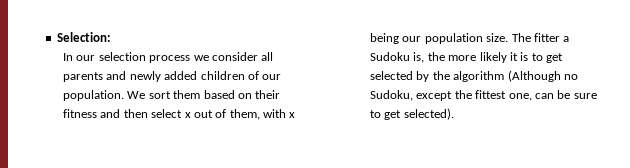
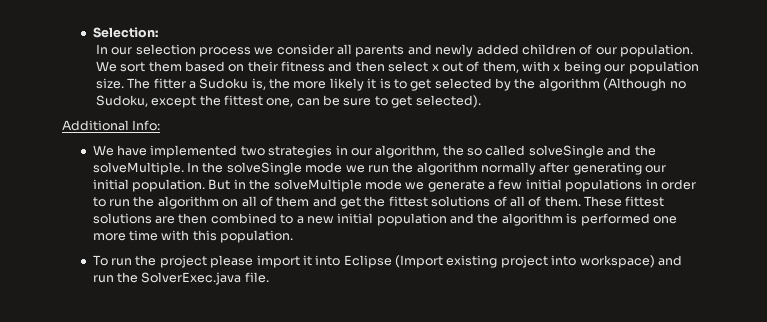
+ Additional Info:
+ We have implemented two strategies in our algorithm, the so called solveSingle and the solveMultiple. In the solveSingle mode we run the algorithm normally after generating our initial population. But in the solveMultiple mode we generate a few initial populations in order to run the algorithm on all of them and get the fittest solutions of all of them. These fittest solutions are then combined to a new initial population and the algorithm is performed one more time with this population.
+ To run the project please import it into Eclipse (Import existing project into workspace) and run the SolverExec.java file.

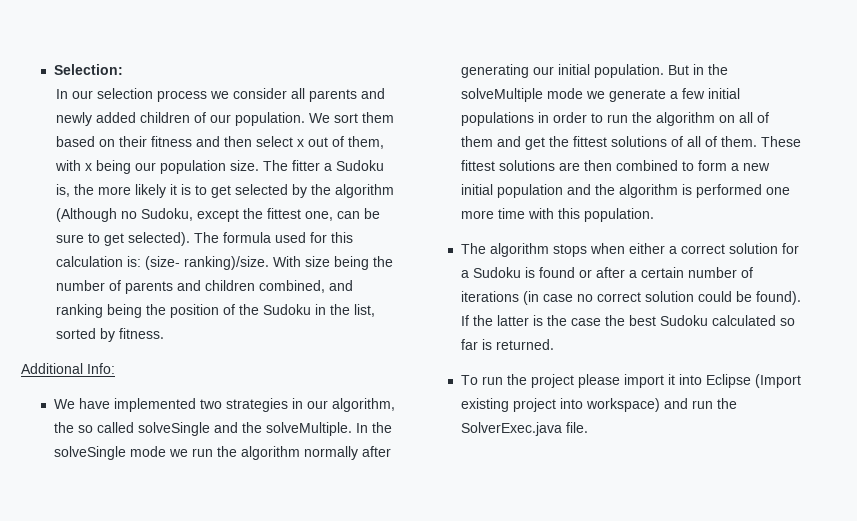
+ The formula used for this calculation is: (size- ranking)/size. With size being the number of parents and children combined, and ranking being the position of the Sudoku in the list, sorted by fitness.
- These fittest solutions are then combined to a new initial population and the algorithm is performed one more time with this population.
+ These fittest solutions are then combined to form a new initial population and the algorithm is performed one more time with this population.
+ The algorithm stops when either a correct solution for a Sudoku is found or after a certain number of iterations (in case no correct solution could be found). If the latter is the case the best Sudoku calculated so far is returned.

